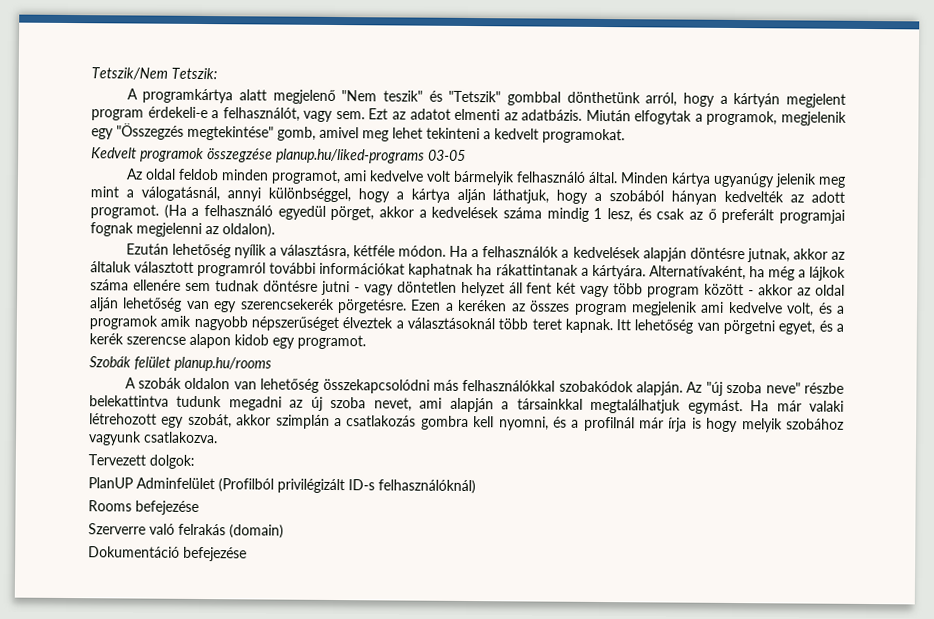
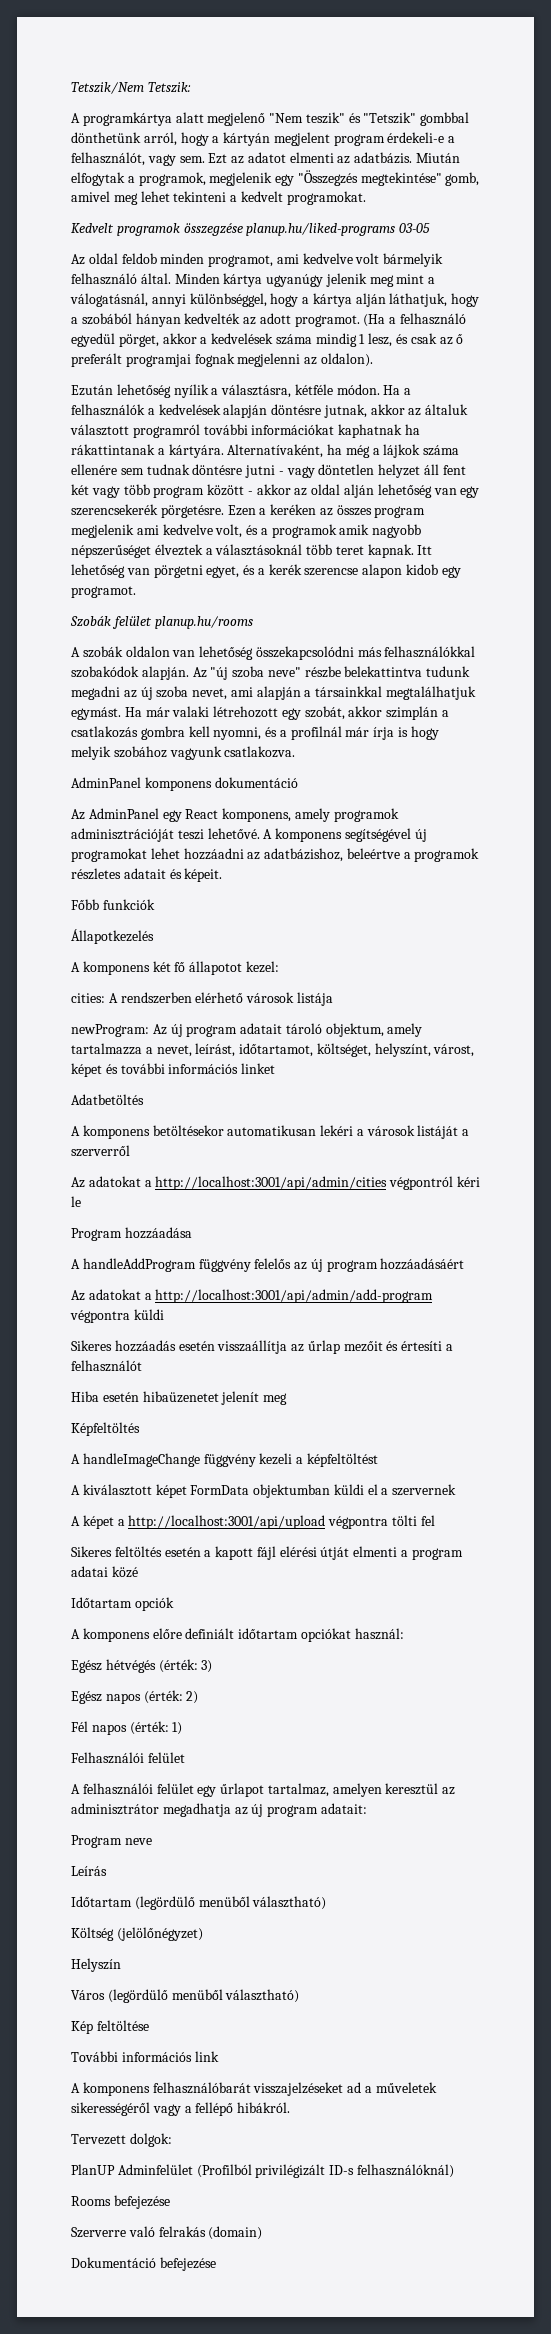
+ AdminPanel komponens dokumentáció
+ Az AdminPanel egy React komponens, amely programok adminisztrációját teszi lehetővé. A komponens segítségével új programokat lehet hozzáadni az adatbázishoz, beleértve a programok részletes adatait és képeit.
+ Főbb funkciók
+ Állapotkezelés
+ A komponens két fő állapotot kezel:
+ cities: A rendszerben elérhető városok listája
+ newProgram: Az új program adatait tároló objektum, amely tartalmazza a nevet, leírást, időtartamot, költséget, helyszínt, várost, képet és további információs linket
+ Adatbetöltés
+ A komponens betöltésekor automatikusan lekéri a városok listáját a szerverről
+ Az adatokat a http://localhost:3001/api/admin/cities végpontról kéri le
+ Program hozzáadása
+ A handleAddProgram függvény felelős az új program hozzáadásáért
+ Az adatokat a http://localhost:3001/api/admin/add-program végpontra küldi
+ Sikeres hozzáadás esetén visszaállítja az űrlap mezőit és értesíti a felhasználót
+ Hiba esetén hibaüzenetet jelenít meg
+ Képfeltöltés
+ A handleImageChange függvény kezeli a képfeltöltést
+ A kiválasztott képet FormData objektumban küldi el a szervernek
+ A képet a http://localhost:3001/api/upload végpontra tölti fel
+ Sikeres feltöltés esetén a kapott fájl elérési útját elmenti a program adatai közé
+ Időtartam opciók
+ A komponens előre definiált időtartam opciókat használ:
+ Egész hétvégés (érték: 3)
+ Egész napos (érték: 2)
+ Fél napos (érték: 1)
+ Felhasználói felület
+ A felhasználói felület egy űrlapot tartalmaz, amelyen keresztül az adminisztrátor megadhatja az új program adatait:
+ Program neve
+ Leírás
+ Időtartam (legördülő menüből választható)
+ Költség (jelölőnégyzet)
+ Helyszín
+ Város (legördülő menüből választható)
+ Kép feltöltése
+ További információs link
+ A komponens felhasználóbarát visszajelzéseket ad a műveletek sikerességéről vagy a fellépő hibákról.

